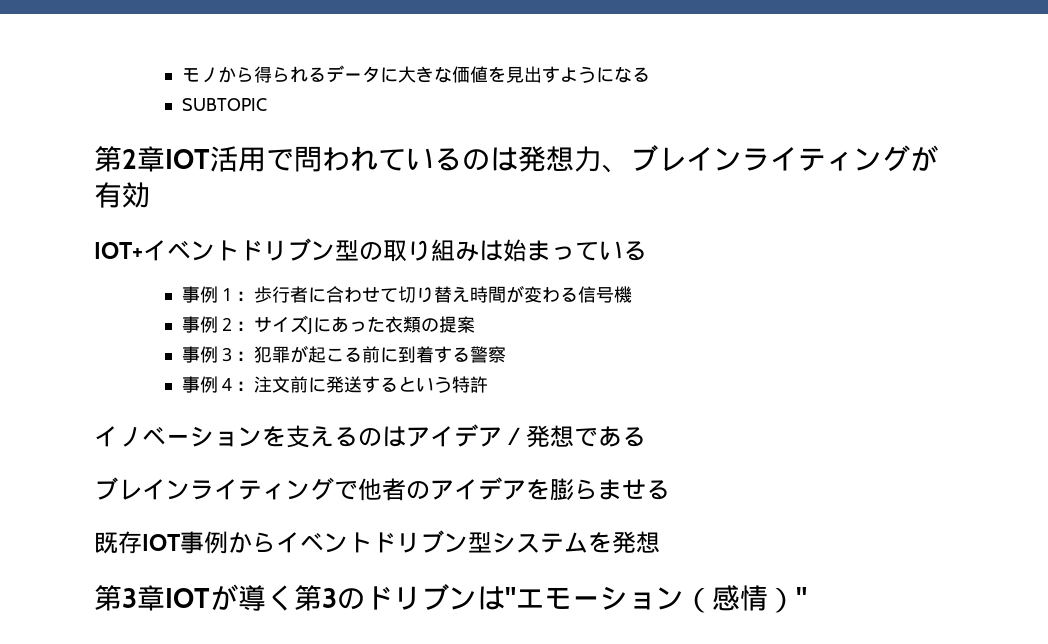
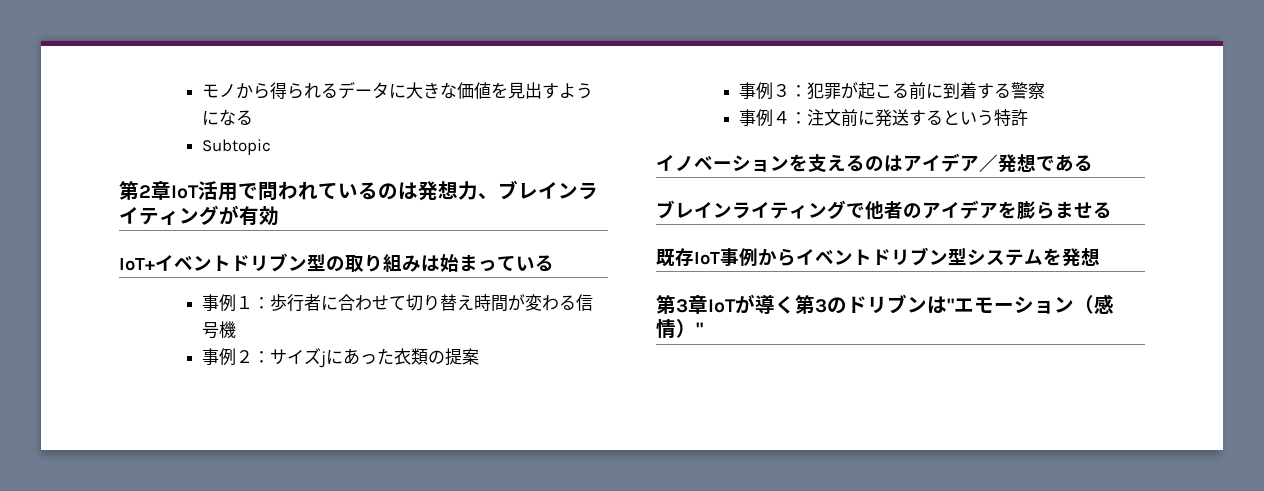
- SUBTOPIC
+ Subtopic
- 第2章IOT活用で問われているのは発想力、ブレインライティングが有効
+ 第2章IoT活用で問われているのは発想力、ブレインライティングが有効
- IOT+イベントドリブン型の取り組みは始まっている
+ IoT+イベントドリブン型の取り組みは始まっている
- 事例２：サイズJにあった衣類の提案
+ 事例２：サイズjにあった衣類の提案
- 既存IOT事例からイベントドリブン型システムを発想
+ 既存IoT事例からイベントドリブン型システムを発想
- 第3章IOTが導く第3のドリブンは"エモーション（感情）"
+ 第3章IoTが導く第3のドリブンは"エモーション（感情）"

